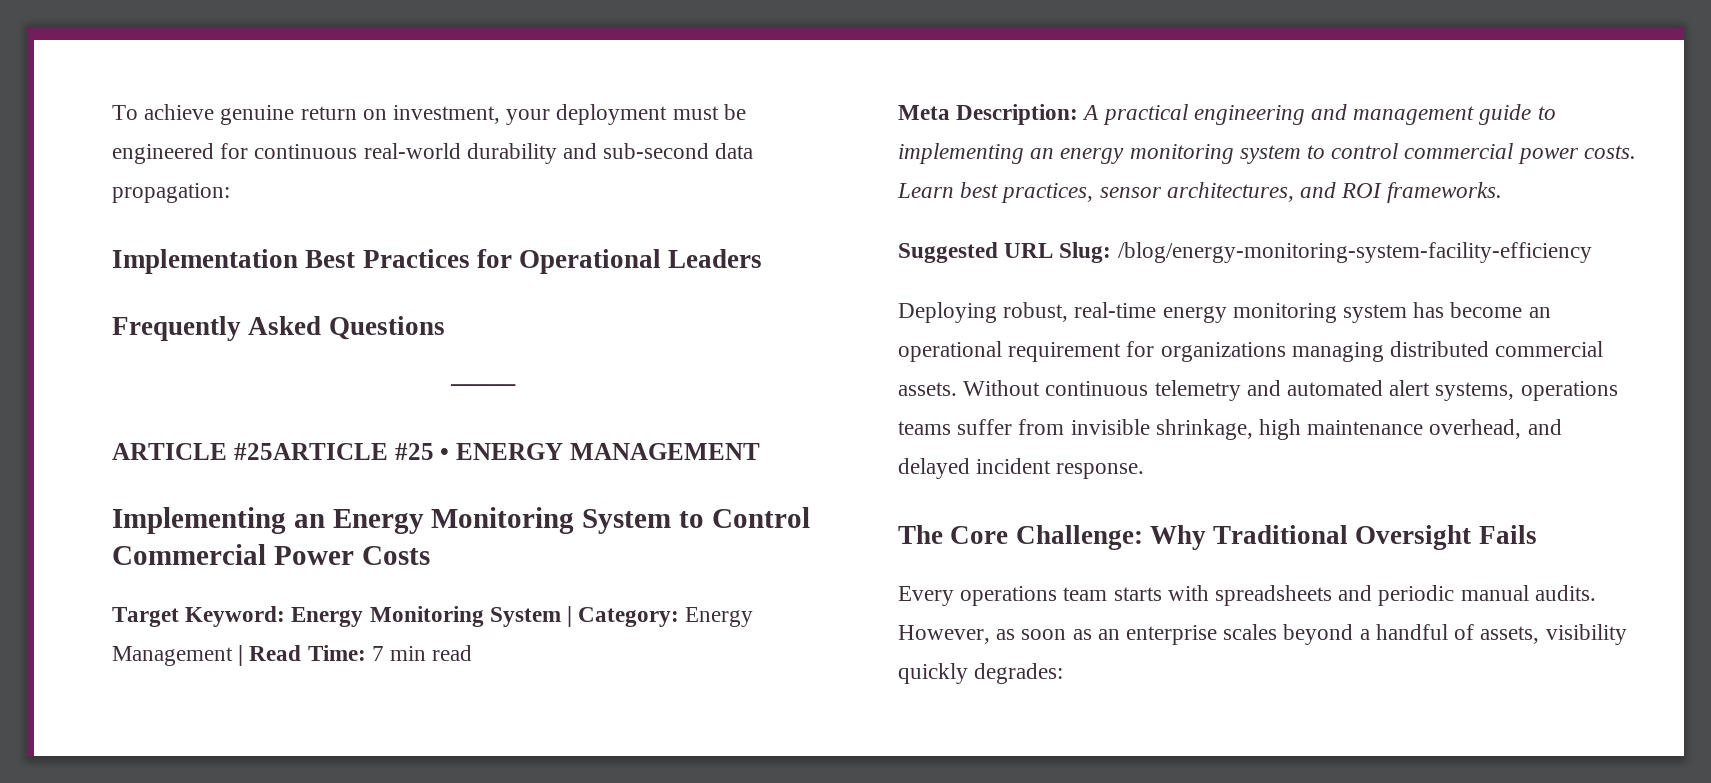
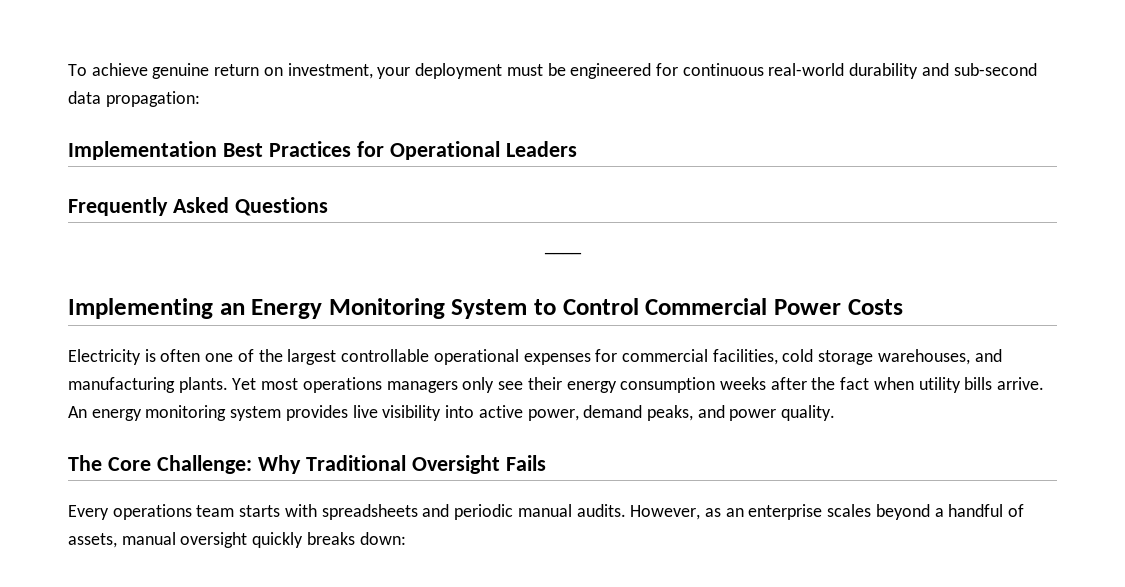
- ARTICLE #25ARTICLE #25 • ENERGY MANAGEMENT
- Target Keyword: Energy Monitoring System | Category: Energy Management | Read Time: 7 min read
- Meta Description: A practical engineering and management guide to implementing an energy monitoring system to control commercial power costs. Learn best practices, sensor architectures, and ROI frameworks.
- Suggested URL Slug: /blog/energy-monitoring-system-facility-efficiency
- Deploying robust, real-time energy monitoring system has become an operational requirement for organizations managing distributed commercial assets. Without continuous telemetry and automated alert systems, operations teams suffer from invisible shrinkage, high maintenance overhead, and delayed incident response.
+ Electricity is often one of the largest controllable operational expenses for commercial facilities, cold storage warehouses, and manufacturing plants. Yet most operations managers only see their energy consumption weeks after the fact when utility bills arrive. An energy monitoring system provides live visibility into active power, demand peaks, and power quality.
- However, as soon as an enterprise scales beyond a handful of assets, visibility quickly degrades:
+ However, as an enterprise scales beyond a handful of assets, manual oversight quickly breaks down:

